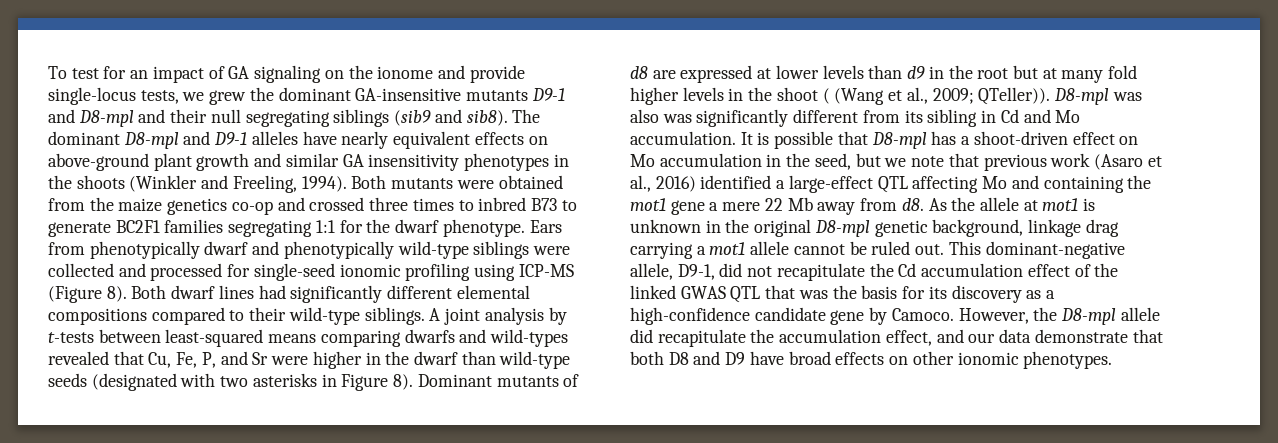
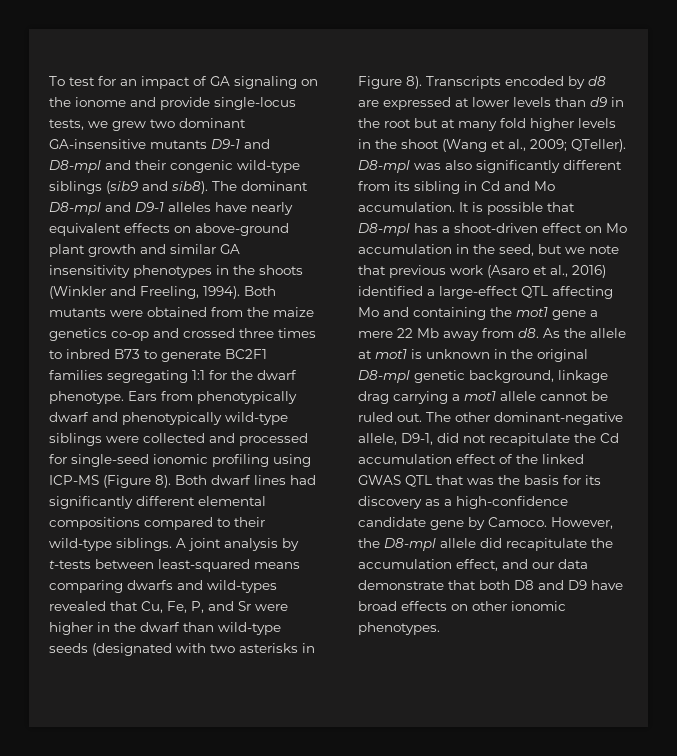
- To test for an impact of GA signaling on the ionome and provide single-locus tests, we grew the dominant GA-insensitive mutants D9-1 and D8-mpl and their null segregating siblings (sib9 and sib8).
+ To test for an impact of GA signaling on the ionome and provide single-locus tests, we grew two dominant GA-insensitive mutants D9-1 and D8-mpl and their congenic wild-type siblings (sib9 and sib8).
- Dominant mutants of d8 are expressed at lower levels than d9 in the root but at many fold higher levels in the shoot ( (Wang et al., 2009; QTeller)).
+ Transcripts encoded by d8 are expressed at lower levels than d9 in the root but at many fold higher levels in the shoot (Wang et al., 2009; QTeller).
- D8-mpl was also was significantly different from its sibling in Cd and Mo accumulation.
+ D8-mpl was also significantly different from its sibling in Cd and Mo accumulation.
- This dominant-negative allele, D9-1, did not recapitulate the Cd accumulation effect of the linked GWAS QTL that was the basis for its discovery as a high-confidence candidate gene by Camoco.
+ The other dominant-negative allele, D9-1, did not recapitulate the Cd accumulation effect of the linked GWAS QTL that was the basis for its discovery as a high-confidence candidate gene by Camoco.

